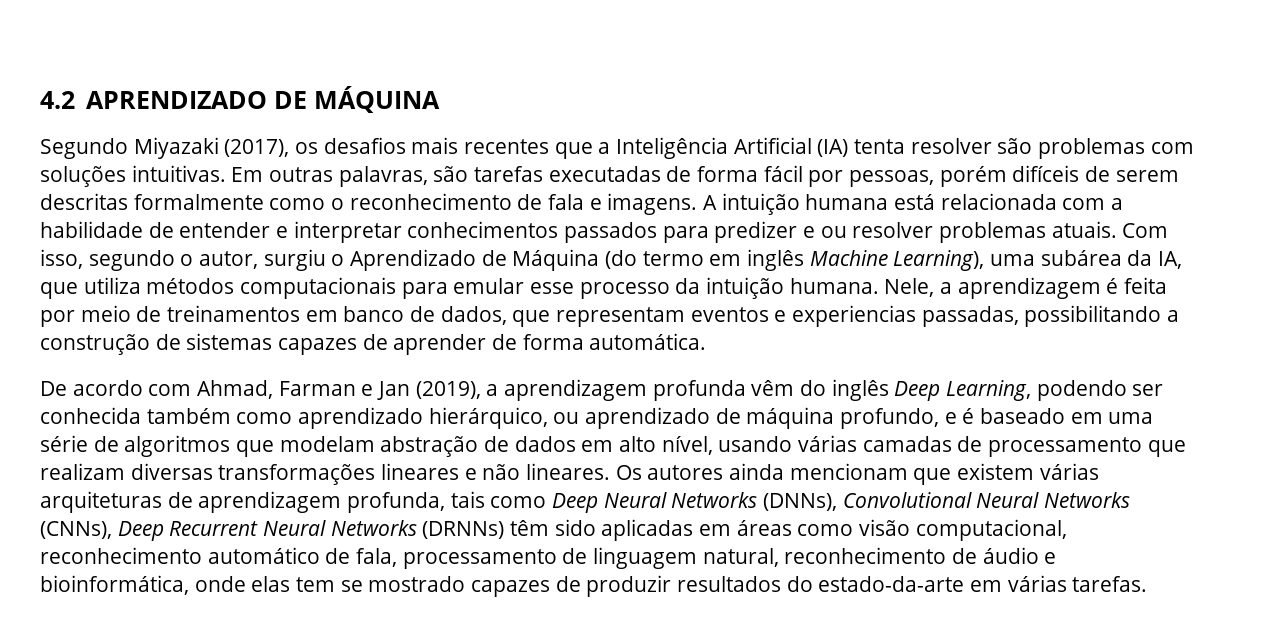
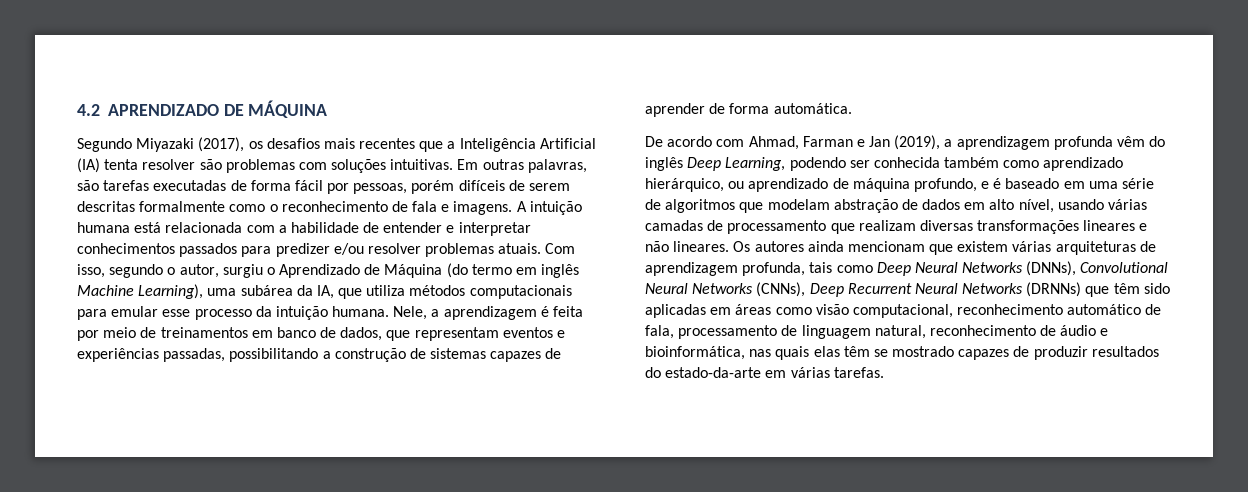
- A intuição humana está relacionada com a habilidade de entender e interpretar conhecimentos passados para predizer e ou resolver problemas atuais.
+ A intuição humana está relacionada com a habilidade de entender e interpretar conhecimentos passados para predizer e/ou resolver problemas atuais.
- Nele, a aprendizagem é feita por meio de treinamentos em banco de dados, que representam eventos e experiencias passadas, possibilitando a construção de sistemas capazes de aprender de forma automática.
+ Nele, a aprendizagem é feita por meio de treinamentos em banco de dados, que representam eventos e experiências passadas, possibilitando a construção de sistemas capazes de aprender de forma automática.
- Os autores ainda mencionam que existem várias arquiteturas de aprendizagem profunda, tais como Deep Neural Networks (DNNs), Convolutional Neural Networks (CNNs), Deep Recurrent Neural Networks (DRNNs) têm sido aplicadas em áreas como visão computacional, reconhecimento automático de fala, processamento de linguagem natural, reconhecimento de áudio e bioinformática, onde elas tem se mostrado capazes de produzir resultados do estado-da-arte em várias tarefas.
+ Os autores ainda mencionam que existem várias arquiteturas de aprendizagem profunda, tais como Deep Neural Networks (DNNs), Convolutional Neural Networks (CNNs), Deep Recurrent Neural Networks (DRNNs) que têm sido aplicadas em áreas como visão computacional, reconhecimento automático de fala, processamento de linguagem natural, reconhecimento de áudio e bioinformática, nas quais elas têm se mostrado capazes de produzir resultados do estado-da-arte em várias tarefas.

